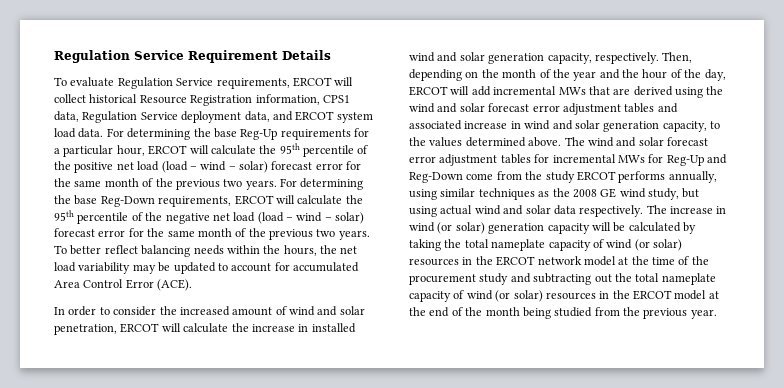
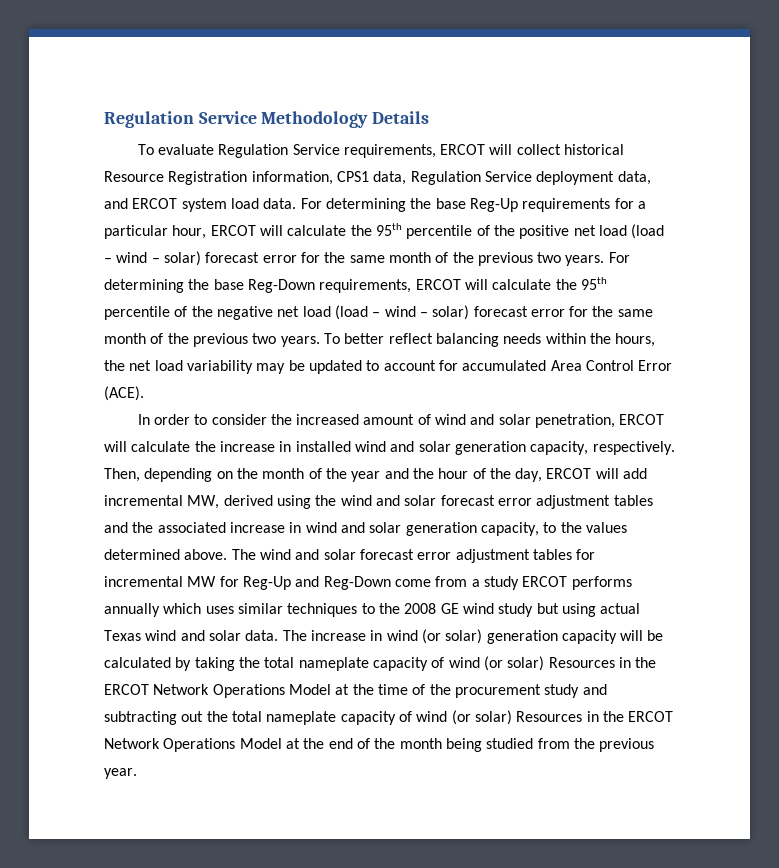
- Regulation Service Requirement Details
+ Regulation Service Methodology Details
- Then, depending on the month of the year and the hour of the day, ERCOT will add incremental MWs that are derived using the wind and solar forecast error adjustment tables and associated increase in wind and solar generation capacity, to the values determined above.
+ Then, depending on the month of the year and the hour of the day, ERCOT will add incremental MW, derived using the wind and solar forecast error adjustment tables and the associated increase in wind and solar generation capacity, to the values determined above.
- The wind and solar forecast error adjustment tables for incremental MWs for Reg-Up and Reg-Down come from the study ERCOT performs annually, using similar techniques as the 2008 GE wind study, but using actual wind and solar data respectively.
+ The wind and solar forecast error adjustment tables for incremental MW for Reg-Up and Reg-Down come from a study ERCOT performs annually which uses similar techniques to the 2008 GE wind study but using actual Texas wind and solar data.
- The increase in wind (or solar) generation capacity will be calculated by taking the total nameplate capacity of wind (or solar) resources in the ERCOT network model at the time of the procurement study and subtracting out the total nameplate capacity of wind (or solar) resources in the ERCOT model at the end of the month being studied from the previous year.
+ The increase in wind (or solar) generation capacity will be calculated by taking the total nameplate capacity of wind (or solar) Resources in the ERCOT Network Operations Model at the time of the procurement study and subtracting out the total nameplate capacity of wind (or solar) Resources in the ERCOT Network Operations Model at the end of the month being studied from the previous year.

